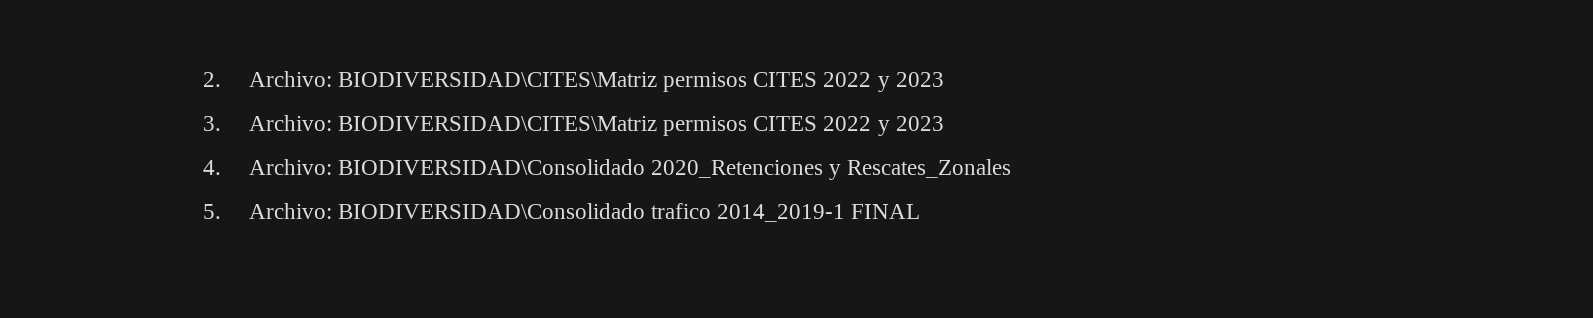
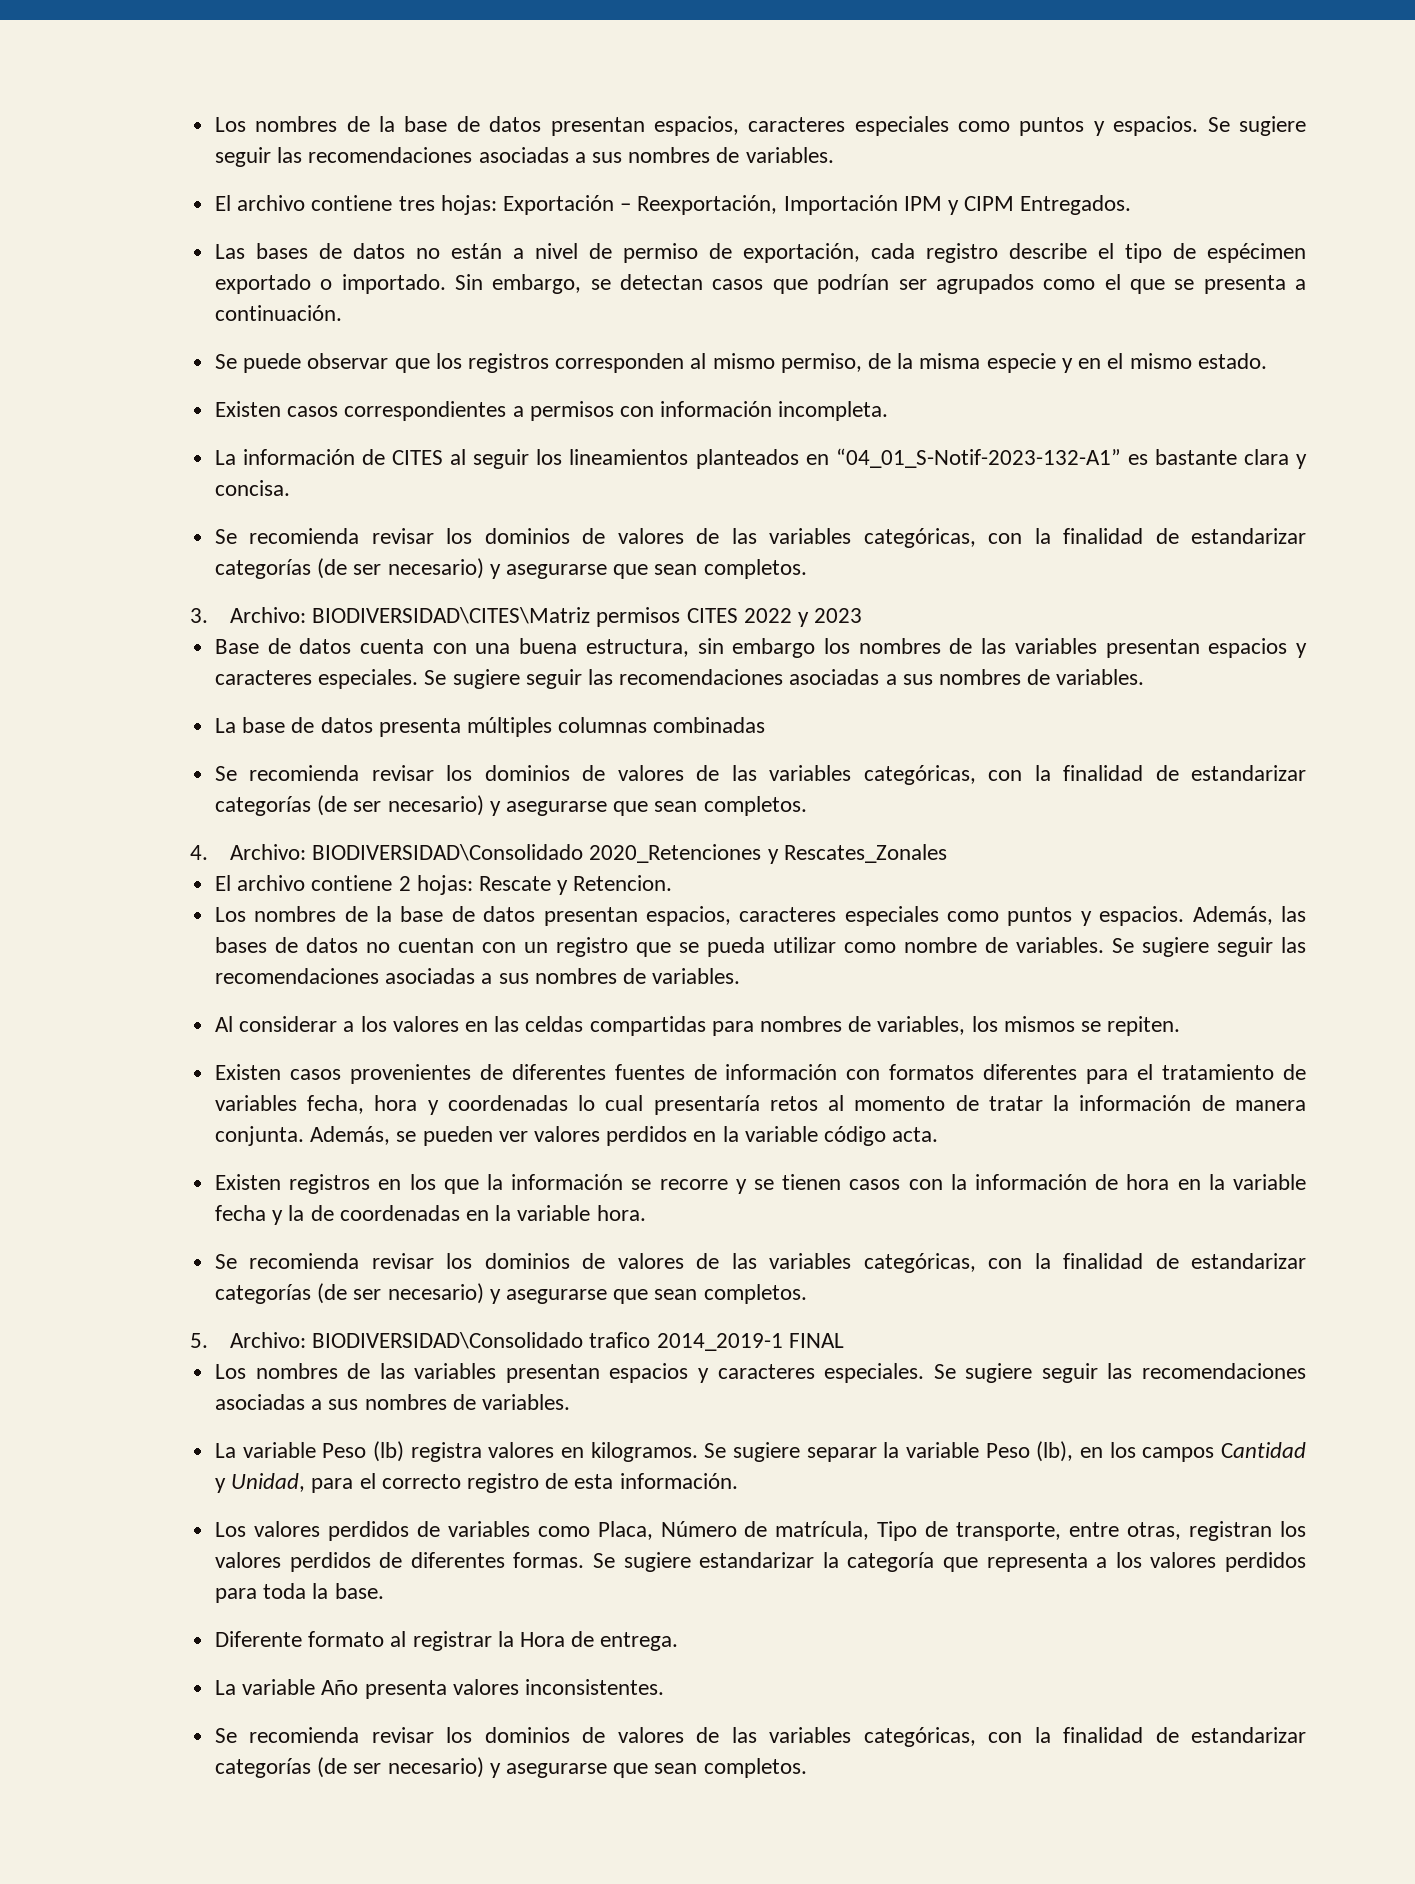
- 2. Archivo: BIODIVERSIDAD\CITES\Matriz permisos CITES 2022 y 2023
+ Los nombres de la base de datos presentan espacios, caracteres especiales como puntos y espacios. Se sugiere seguir las recomendaciones asociadas a sus nombres de variables.
+ El archivo contiene tres hojas: Exportación – Reexportación, Importación IPM y CIPM Entregados.
+ Las bases de datos no están a nivel de permiso de exportación, cada registro describe el tipo de espécimen exportado o importado. Sin embargo, se detectan casos que podrían ser agrupados como el que se presenta a continuación.
+ Se puede observar que los registros corresponden al mismo permiso, de la misma especie y en el mismo estado.
+ Existen casos correspondientes a permisos con información incompleta.
+ La información de CITES al seguir los lineamientos planteados en “04_01_S-Notif-2023-132-A1” es bastante clara y concisa.
+ Se recomienda revisar los dominios de valores de las variables categóricas, con la finalidad de estandarizar categorías (de ser necesario) y asegurarse que sean completos.
+ Base de datos cuenta con una buena estructura, sin embargo los nombres de las variables presentan espacios y caracteres especiales. Se sugiere seguir las recomendaciones asociadas a sus nombres de variables.
+ La base de datos presenta múltiples columnas combinadas
+ Se recomienda revisar los dominios de valores de las variables categóricas, con la finalidad de estandarizar categorías (de ser necesario) y asegurarse que sean completos.
+ El archivo contiene 2 hojas: Rescate y Retencion.
+ Los nombres de la base de datos presentan espacios, caracteres especiales como puntos y espacios. Además, las bases de datos no cuentan con un registro que se pueda utilizar como nombre de variables. Se sugiere seguir las recomendaciones asociadas a sus nombres de variables.
+ Al considerar a los valores en las celdas compartidas para nombres de variables, los mismos se repiten.
+ Existen casos provenientes de diferentes fuentes de información con formatos diferentes para el tratamiento de variables fecha, hora y coordenadas lo cual presentaría retos al momento de tratar la información de manera conjunta. Además, se pueden ver valores perdidos en la variable código acta.
+ Existen registros en los que la información se recorre y se tienen casos con la información de hora en la variable fecha y la de coordenadas en la variable hora.
+ Se recomienda revisar los dominios de valores de las variables categóricas, con la finalidad de estandarizar categorías (de ser necesario) y asegurarse que sean completos.
+ Los nombres de las variables presentan espacios y caracteres especiales. Se sugiere seguir las recomendaciones asociadas a sus nombres de variables.
+ La variable Peso (lb) registra valores en kilogramos. Se sugiere separar la variable Peso (lb), en los campos Cantidad y Unidad, para el correcto registro de esta información.
+ Los valores perdidos de variables como Placa, Número de matrícula, Tipo de transporte, entre otras, registran los valores perdidos de diferentes formas. Se sugiere estandarizar la categoría que representa a los valores perdidos para toda la base.
+ Diferente formato al registrar la Hora de entrega.
+ La variable Año presenta valores inconsistentes.
+ Se recomienda revisar los dominios de valores de las variables categóricas, con la finalidad de estandarizar categorías (de ser necesario) y asegurarse que sean completos.

